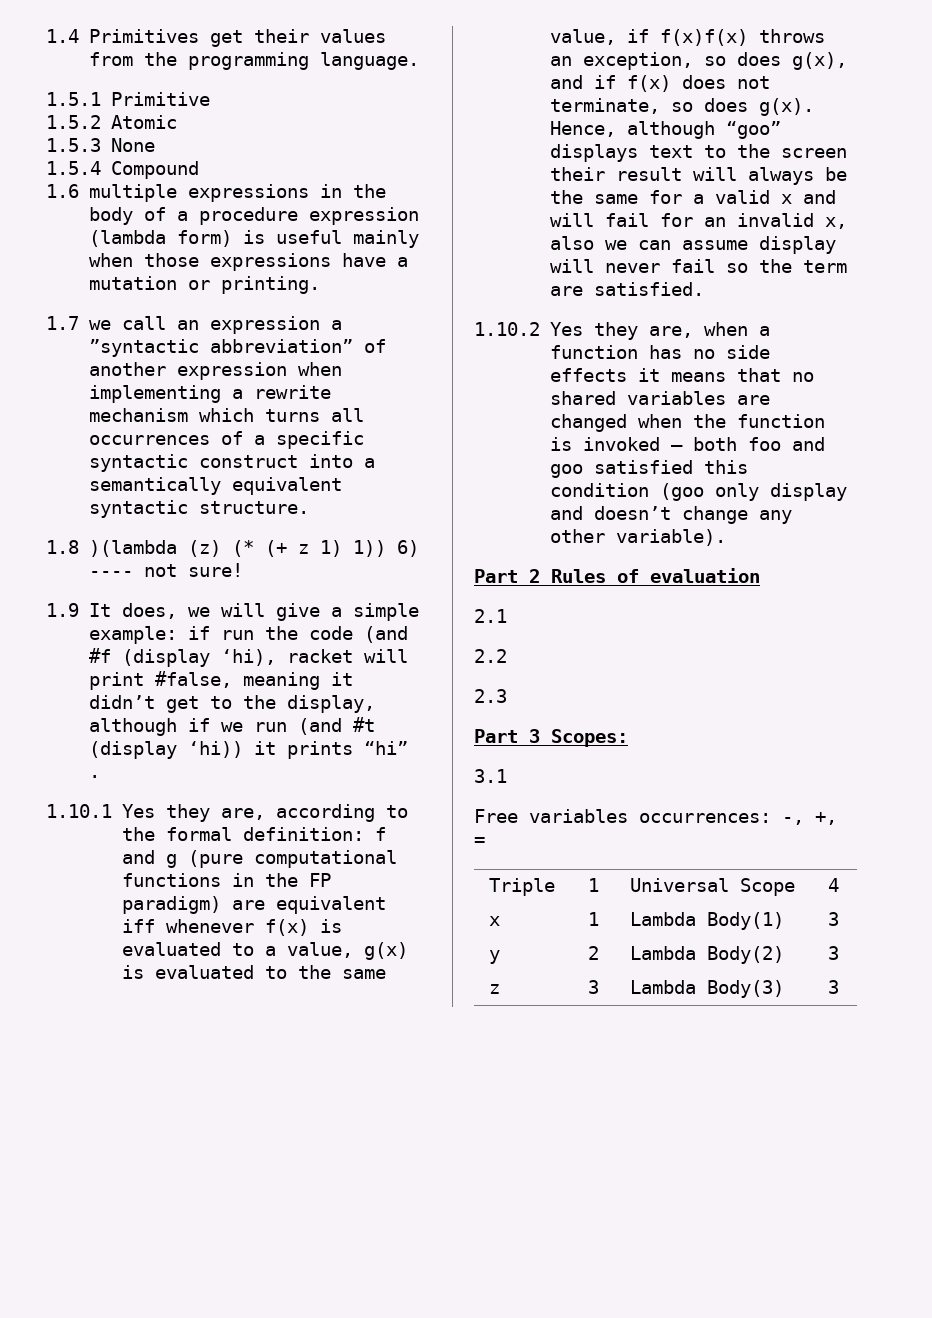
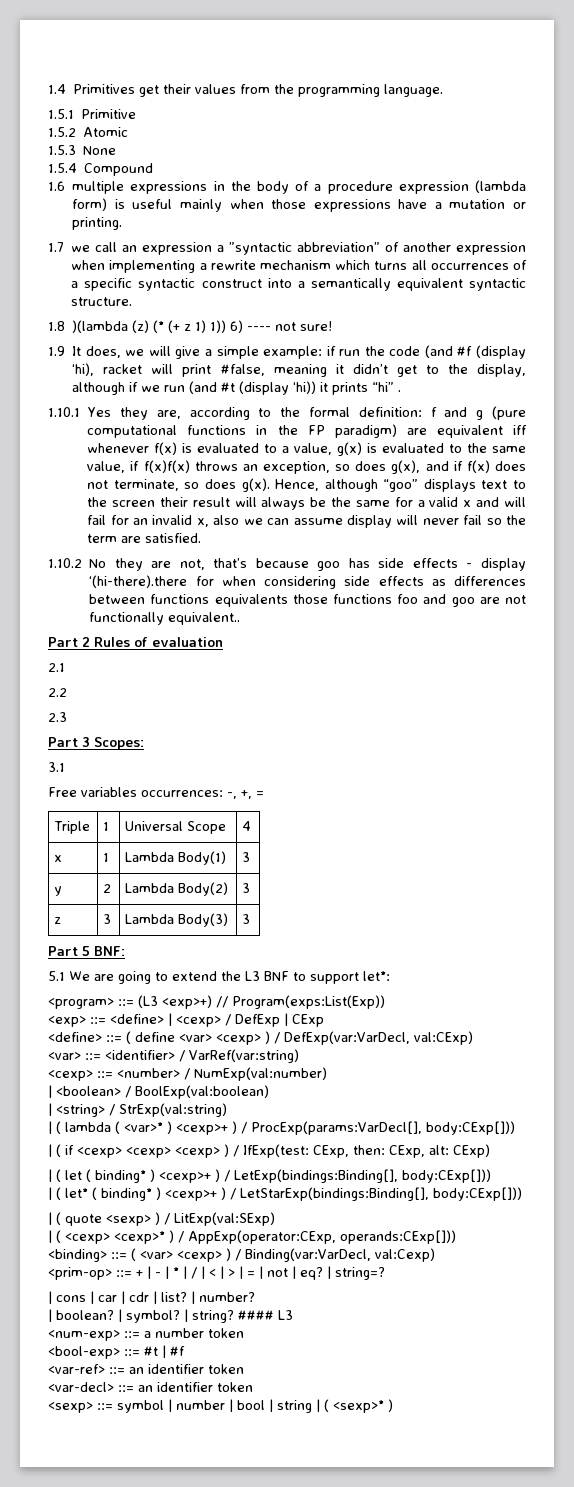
- 1.10.2 Yes they are, when a function has no side effects it means that no shared variables are changed when the function is invoked – both foo and goo satisfied this condition (goo only display and doesn’t change any other variable).
+ 1.10.2 No they are not, that’s because goo has side effects - display ‘(hi-there).there for when considering side effects as differences between functions equivalents those functions foo and goo are not functionally equivalent..
+ Part 5 BNF:
+ 5.1 We are going to extend the L3 BNF to support let*:
+ <program> ::= (L3 <exp>+) // Program(exps:List(Exp))
+ <exp> ::= <define> | <cexp> / DefExp | CExp
+ <define> ::= ( define <var> <cexp> ) / DefExp(var:VarDecl, val:CExp)
+ <var> ::= <identifier> / VarRef(var:string)
+ <cexp> ::= <number> / NumExp(val:number)
+ | <boolean> / BoolExp(val:boolean)
+ | <string> / StrExp(val:string)
+ | ( lambda ( <var>* ) <cexp>+ ) / ProcExp(params:VarDecl[], body:CExp[]))
+ | ( if <cexp> <cexp> <cexp> ) / IfExp(test: CExp, then: CExp, alt: CExp)
+ | ( let ( binding* ) <cexp>+ ) / LetExp(bindings:Binding[], body:CExp[]))
+ | ( let* ( binding* ) <cexp>+ ) / LetStarExp(bindings:Binding[], body:CExp[]))
+ | ( quote <sexp> ) / LitExp(val:SExp)
+ | ( <cexp> <cexp>* ) / AppExp(operator:CExp, operands:CExp[]))
+ <binding> ::= ( <var> <cexp> ) / Binding(var:VarDecl, val:Cexp)
+ <prim-op> ::= + | - | * | / | < | > | = | not | eq? | string=?
+ | cons | car | cdr | list? | number?
+ | boolean? | symbol? | string? #### L3
+ <num-exp> ::= a number token
+ <bool-exp> ::= #t | #f
+ <var-ref> ::= an identifier token
+ <var-decl> ::= an identifier token
+ <sexp> ::= symbol | number | bool | string | ( <sexp>* )

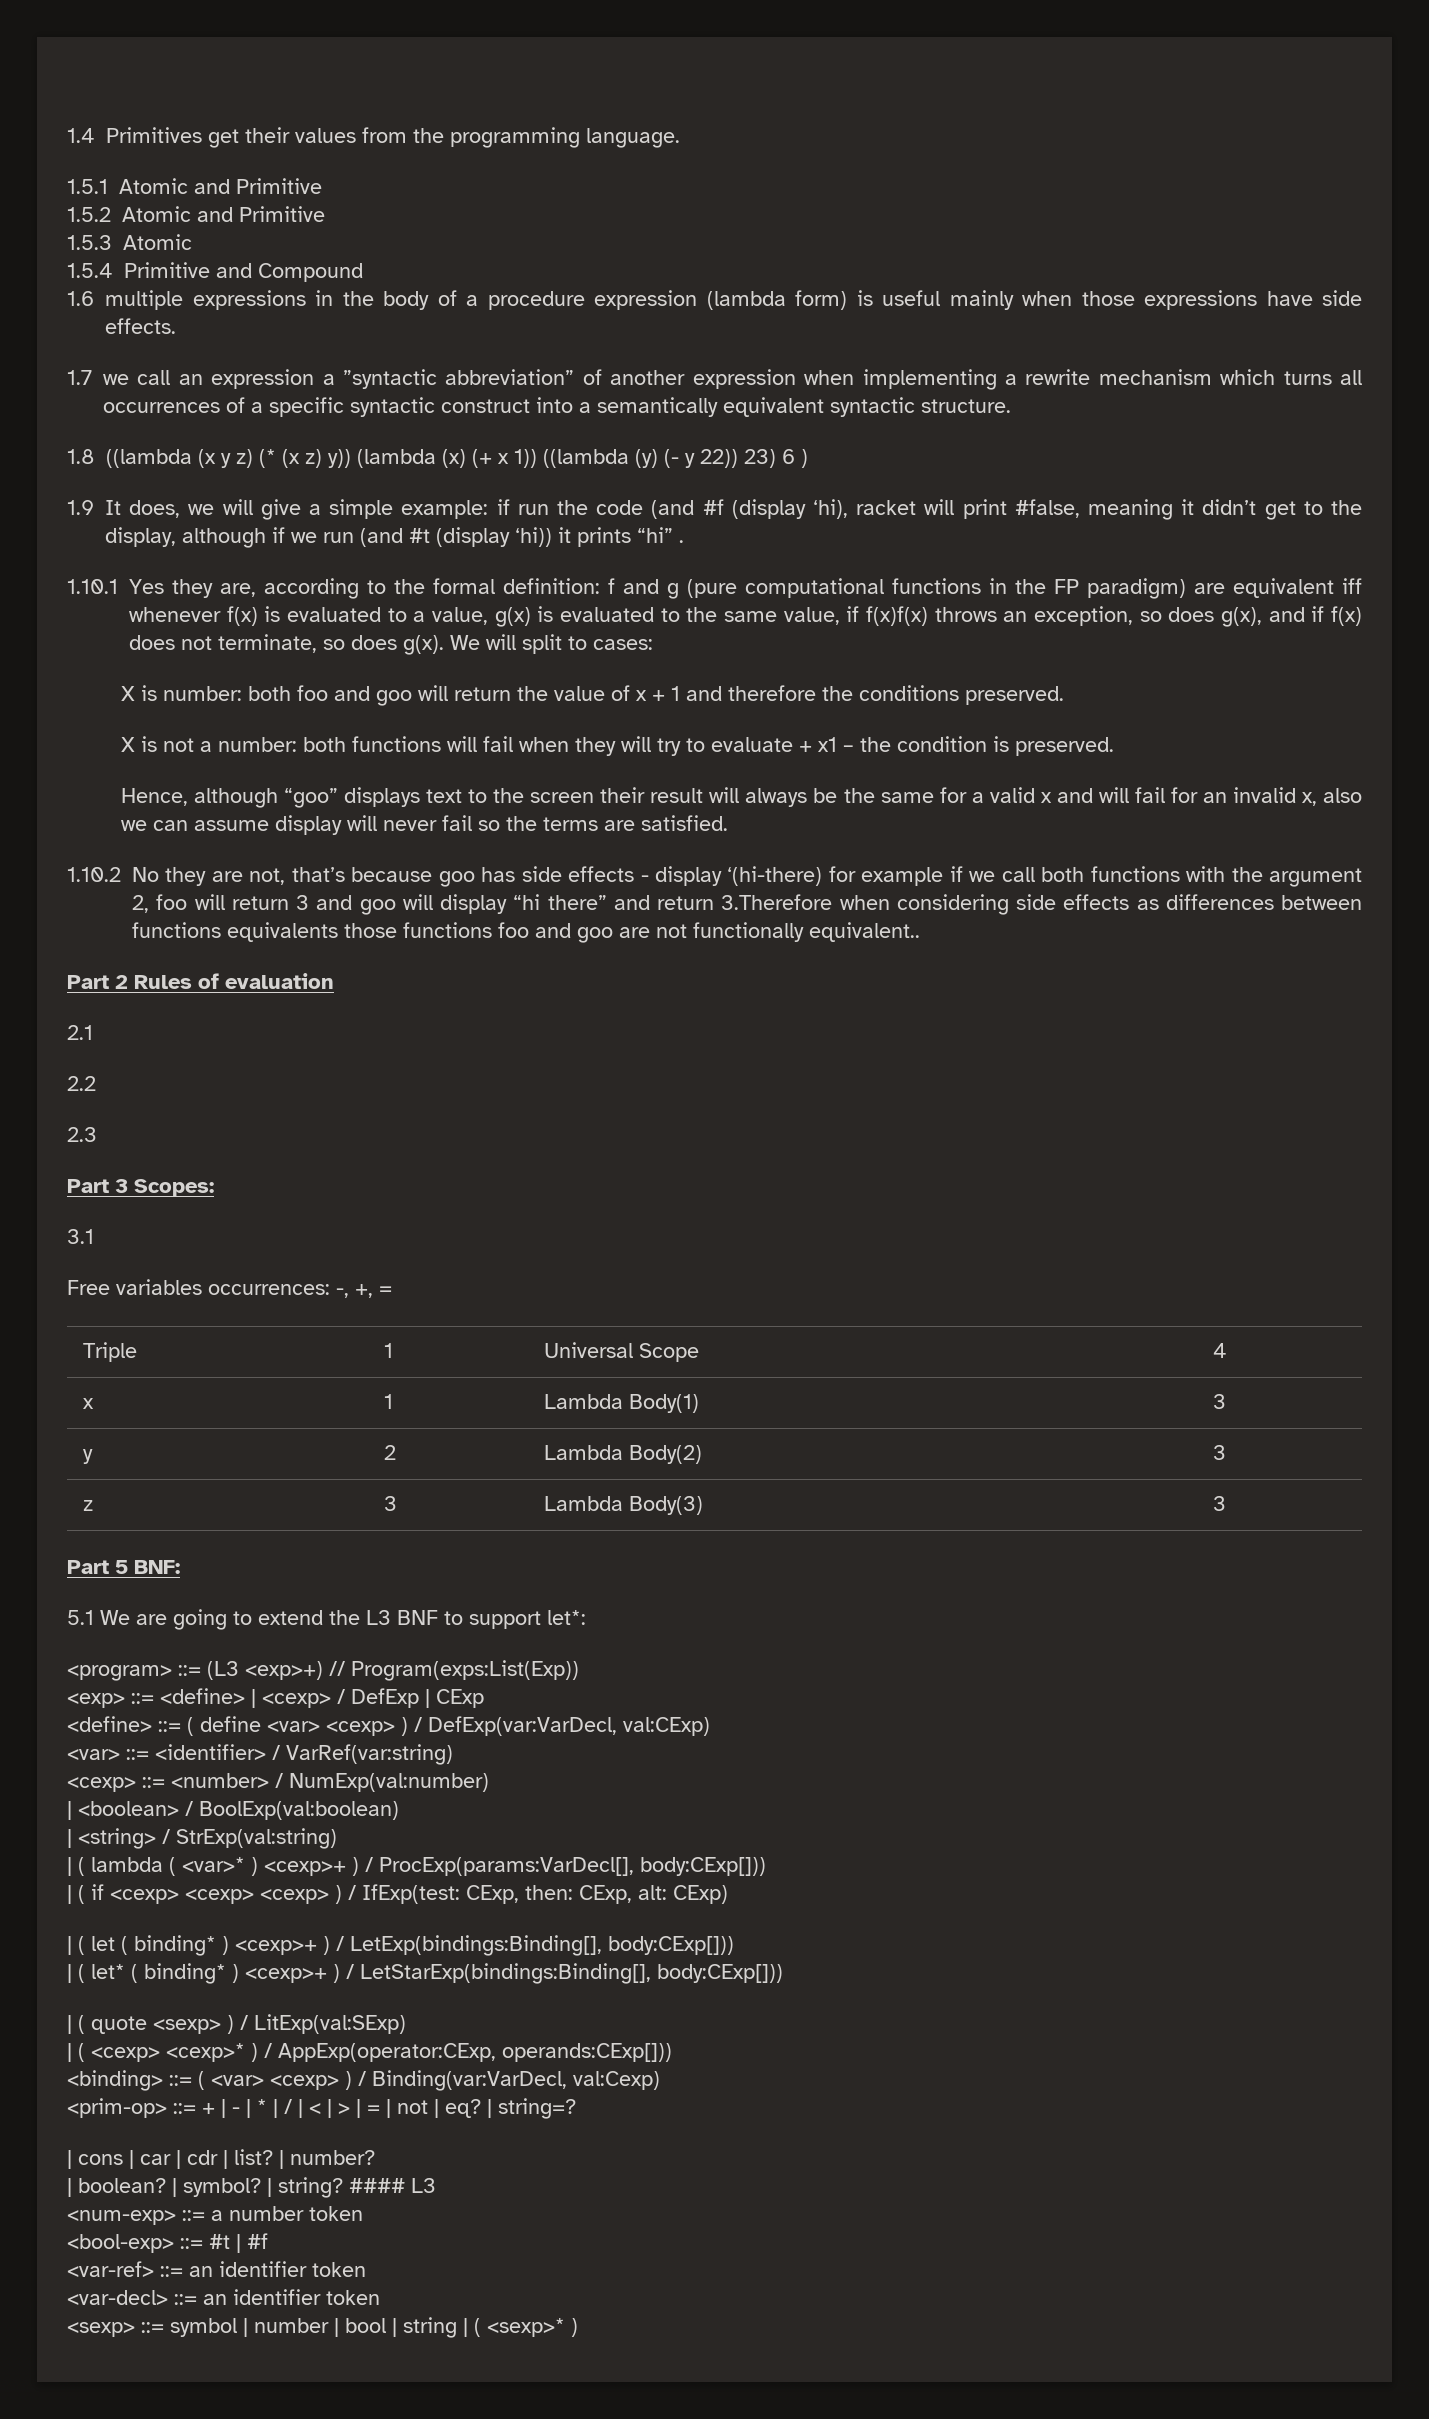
- 1.5.1 Primitive
- 1.5.2 Atomic
+ 1.5.1 Atomic and Primitive
+ 1.5.2 Atomic and Primitive
+ 1.5.3 Atomic
- 1.5.3 None
- 1.5.4 Compound
+ 1.5.4 Primitive and Compound
- 1.6 multiple expressions in the body of a procedure expression (lambda form) is useful mainly when those expressions have a mutation or printing.
+ 1.6 multiple expressions in the body of a procedure expression (lambda form) is useful mainly when those expressions have side effects.
- 1.8 )(lambda (z) (* (+ z 1) 1)) 6) ---- not sure!
+ 1.8 ((lambda (x y z) (* (x z) y)) (lambda (x) (+ x 1)) ((lambda (y) (- y 22)) 23) 6 )
- f and g (pure computational functions in the FP paradigm) are equivalent iff whenever f(x) is evaluated to a value, g(x) is evaluated to the same value, if f(x)f(x) throws an exception, so does g(x), and if f(x) does not terminate, so does g(x). Hence, although “goo” displays text to the screen their result will always be the same for a valid x and will fail for an invalid x, also we can assume display will never fail so the term are satisfied.
+ f and g (pure computational functions in the FP paradigm) are equivalent iff whenever f(x) is evaluated to a value, g(x) is evaluated to the same value, if f(x)f(x) throws an exception, so does g(x), and if f(x) does not terminate, so does g(x). We will split to cases:
+ X is number: both foo and goo will return the value of x + 1 and therefore the conditions preserved.
+ X is not a number: both functions will fail when they will try to evaluate + x1 – the condition is preserved.
+ Hence, although “goo” displays text to the screen their result will always be the same for a valid x and will fail for an invalid x, also we can assume display will never fail so the terms are satisfied.
- 1.10.2 No they are not, that’s because goo has side effects - display ‘(hi-there).there for when considering side effects as differences between functions equivalents those functions foo and goo are not functionally equivalent..
+ 1.10.2 No they are not, that’s because goo has side effects - display ‘(hi-there) for example if we call both functions with the argument 2, foo will return 3 and goo will display “hi there” and return 3.Therefore when considering side effects as differences between functions equivalents those functions foo and goo are not functionally equivalent..

